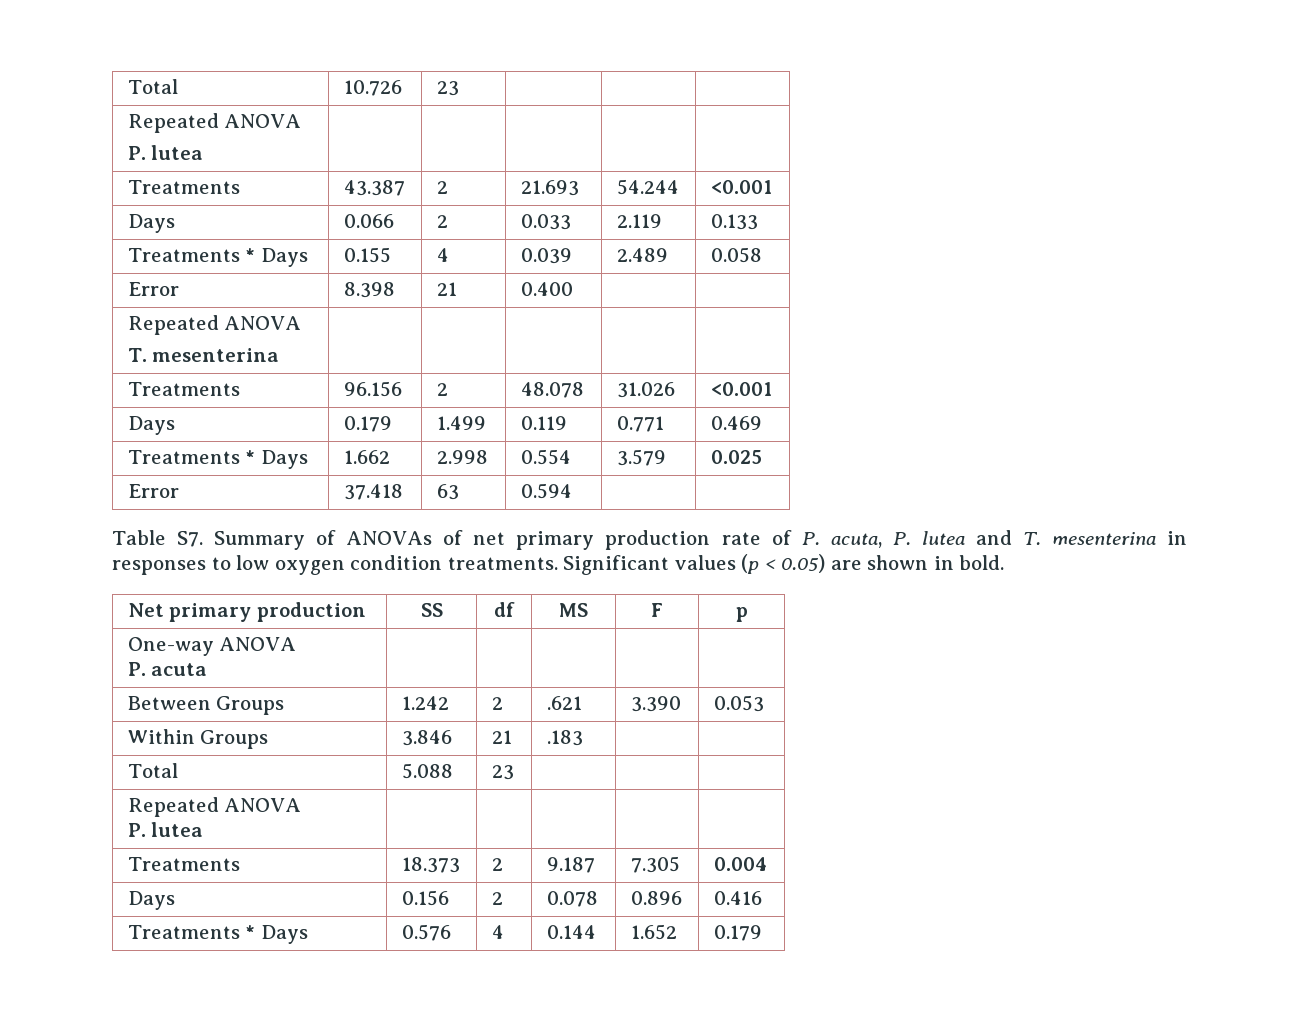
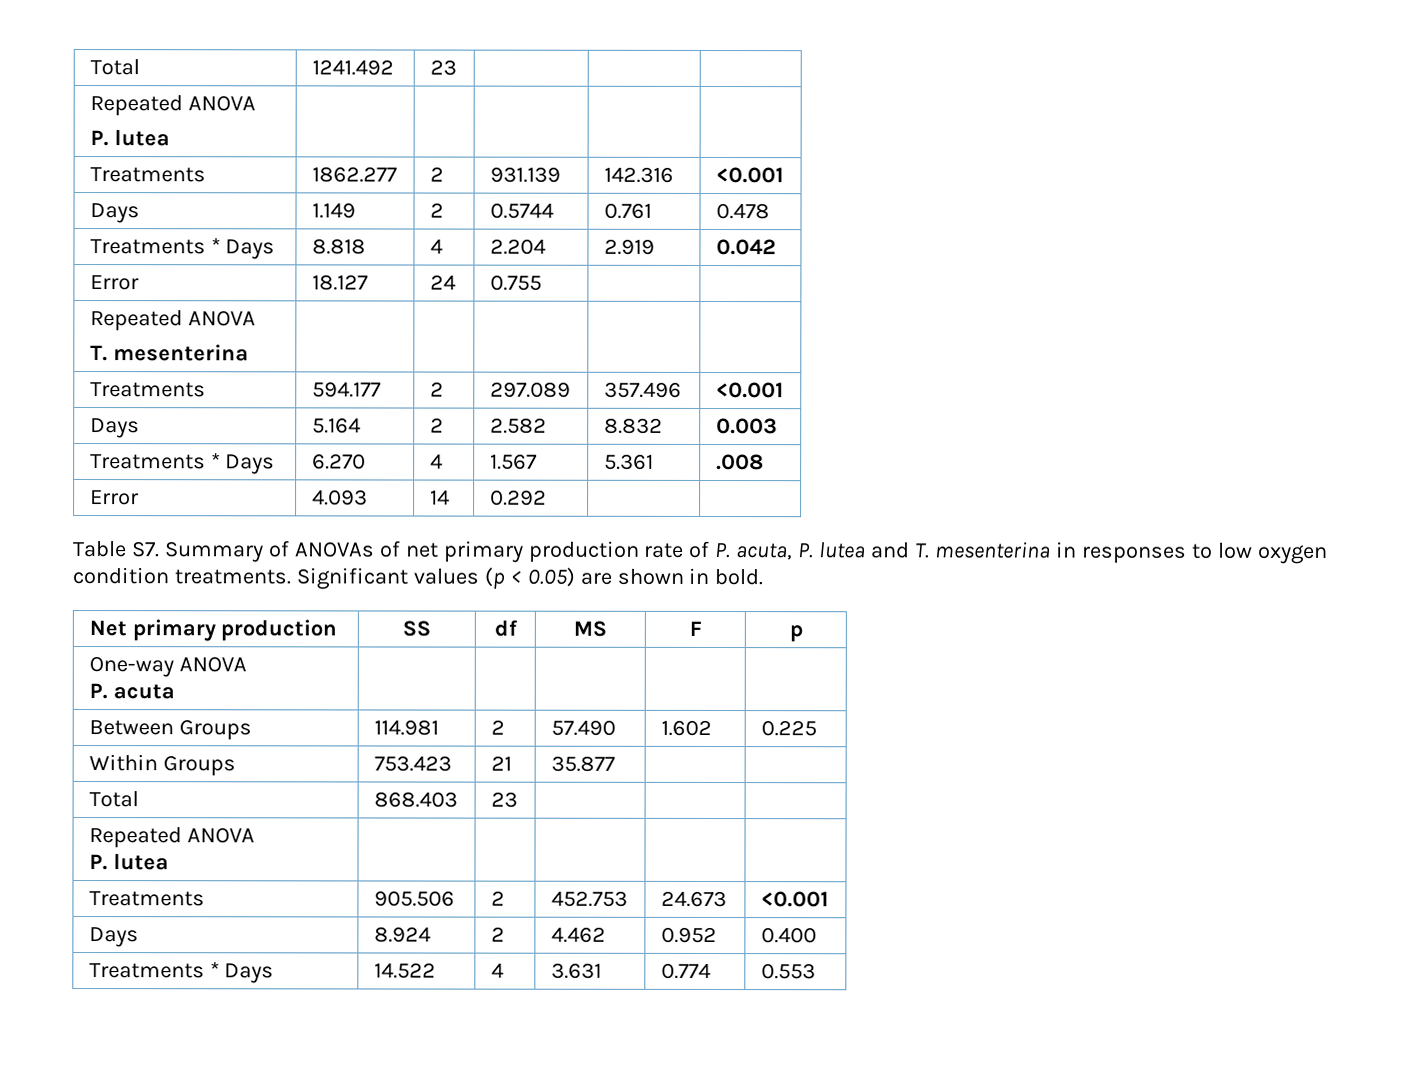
- Total | 10.726 | 23 | | |
+ Total | 1241.492 | 23 | | |
  Repeated ANOVA
  P. lutea | | | | |
- Treatments | 43.387 | 2 | 21.693 | 54.244 | <0.001
- Days | 0.066 | 2 | 0.033 | 2.119 | 0.133
- Treatments * Days | 0.155 | 4 | 0.039 | 2.489 | 0.058
- Error | 8.398 | 21 | 0.400 | |
+ Treatments | 1862.277 | 2 | 931.139 | 142.316 | <0.001
+ Days | 1.149 | 2 | 0.5744 | 0.761 | 0.478
+ Treatments * Days | 8.818 | 4 | 2.204 | 2.919 | 0.042
+ Error | 18.127 | 24 | 0.755 | |
- Treatments | 96.156 | 2 | 48.078 | 31.026 | <0.001
- Days | 0.179 | 1.499 | 0.119 | 0.771 | 0.469
- Treatments * Days | 1.662 | 2.998 | 0.554 | 3.579 | 0.025
- Error | 37.418 | 63 | 0.594 | |
+ Treatments | 594.177 | 2 | 297.089 | 357.496 | <0.001
+ Days | 5.164 | 2 | 2.582 | 8.832 | 0.003
+ Treatments * Days | 6.270 | 4 | 1.567 | 5.361 | .008
+ Error | 4.093 | 14 | 0.292 | |
- Between Groups | 1.242 | 2 | .621 | 3.390 | 0.053
+ Between Groups | 114.981 | 2 | 57.490 | 1.602 | 0.225
- Within Groups | 3.846 | 21 | .183 | |
- Total | 5.088 | 23 | | |
+ Within Groups | 753.423 | 21 | 35.877 | |
+ Total | 868.403 | 23 | | |
  Repeated ANOVA
  P. lutea | | | | |
- Treatments | 18.373 | 2 | 9.187 | 7.305 | 0.004
- Days | 0.156 | 2 | 0.078 | 0.896 | 0.416
- Treatments * Days | 0.576 | 4 | 0.144 | 1.652 | 0.179
+ Treatments | 905.506 | 2 | 452.753 | 24.673 | <0.001
+ Days | 8.924 | 2 | 4.462 | 0.952 | 0.400
+ Treatments * Days | 14.522 | 4 | 3.631 | 0.774 | 0.553

